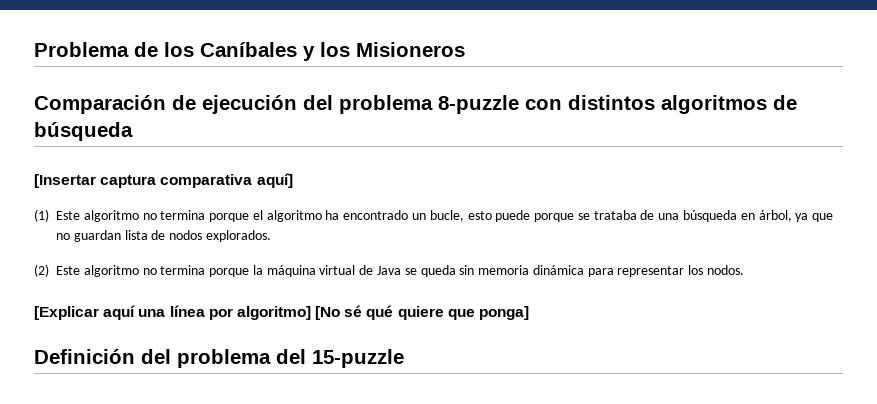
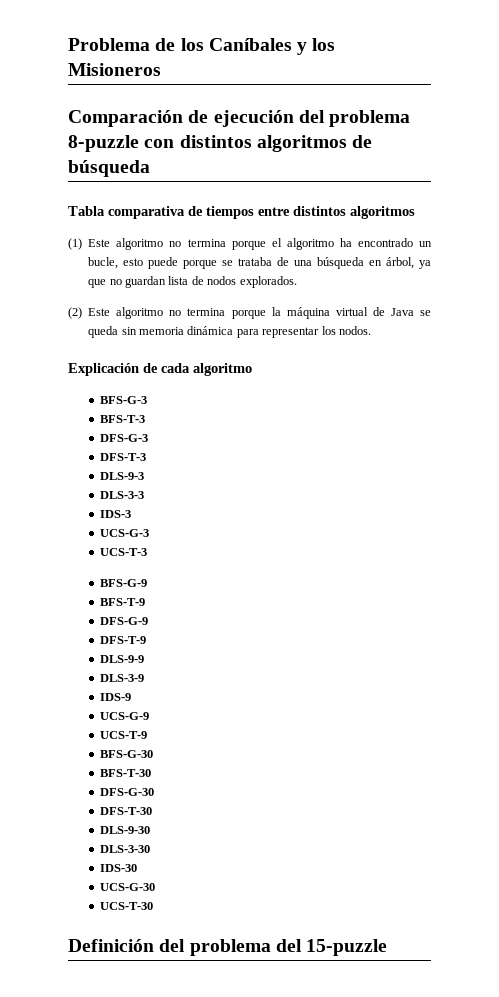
- [Insertar captura comparativa aquí]
+ Tabla comparativa de tiempos entre distintos algoritmos
- [Explicar aquí una línea por algoritmo] [No sé qué quiere que ponga]
+ Explicación de cada algoritmo
+ BFS-G-3
+ BFS-T-3
+ DFS-G-3
+ DFS-T-3
+ DLS-9-3
+ DLS-3-3
+ IDS-3
+ UCS-G-3
+ UCS-T-3
+ BFS-G-9
+ BFS-T-9
+ DFS-G-9
+ DFS-T-9
+ DLS-9-9
+ DLS-3-9
+ IDS-9
+ UCS-G-9
+ UCS-T-9
+ BFS-G-30
+ BFS-T-30
+ DFS-G-30
+ DFS-T-30
+ DLS-9-30
+ DLS-3-30
+ IDS-30
+ UCS-G-30
+ UCS-T-30

